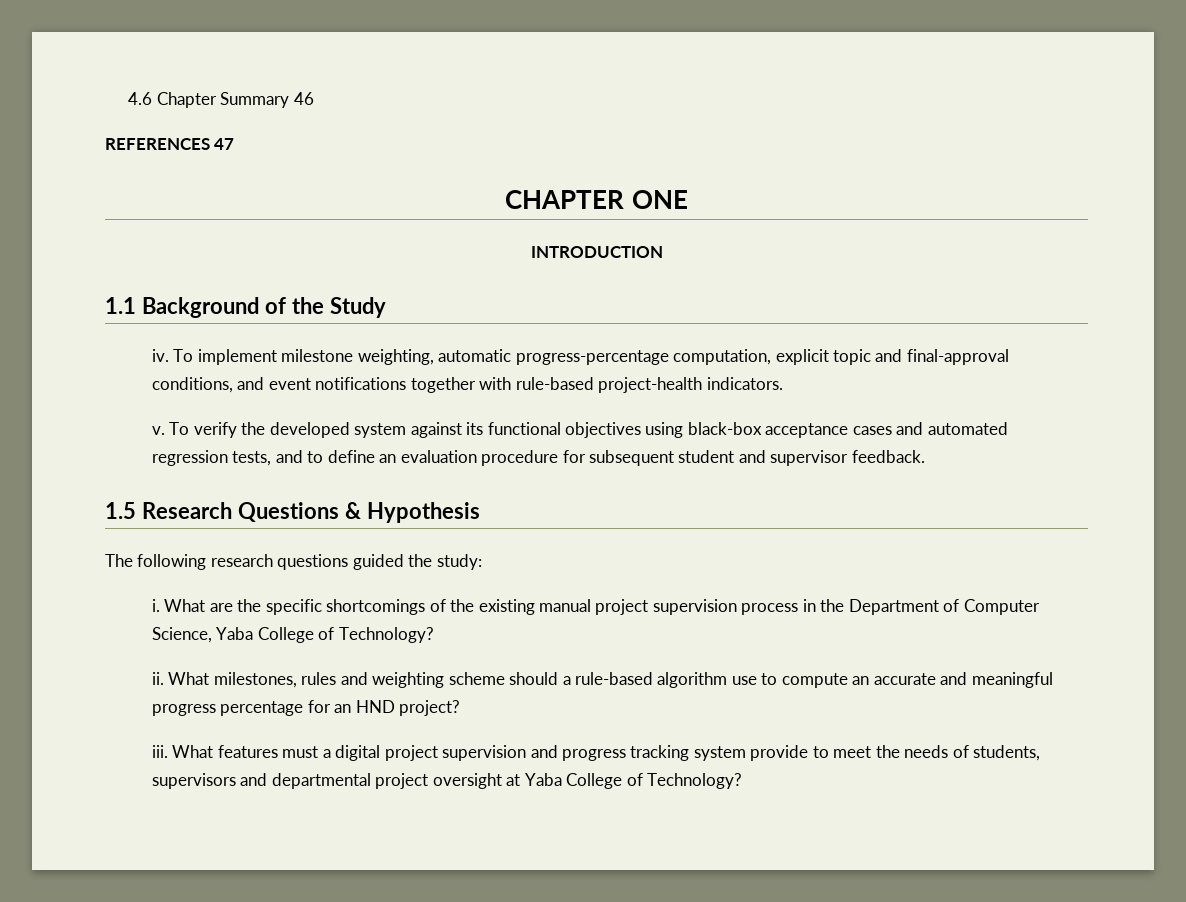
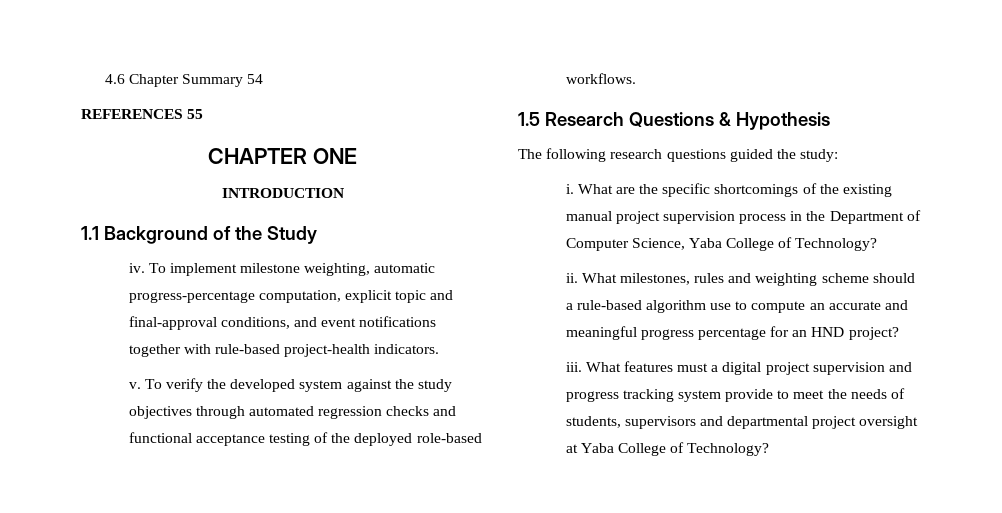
- 4.6 Chapter Summary 46
+ 4.6 Chapter Summary 54
- REFERENCES 47
+ REFERENCES 55
- To verify the developed system against its functional objectives using black-box acceptance cases and automated regression tests, and to define an evaluation procedure for subsequent student and supervisor feedback.
+ To verify the developed system against the study objectives through automated regression checks and functional acceptance testing of the deployed role-based workflows.

